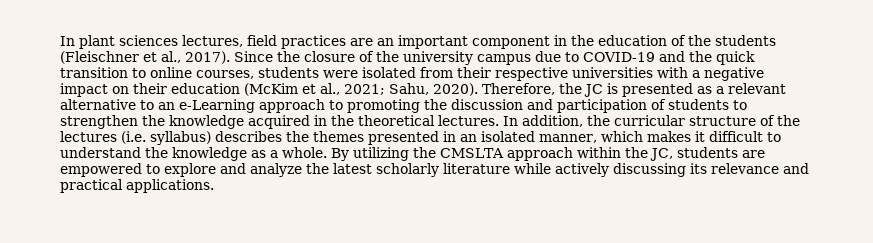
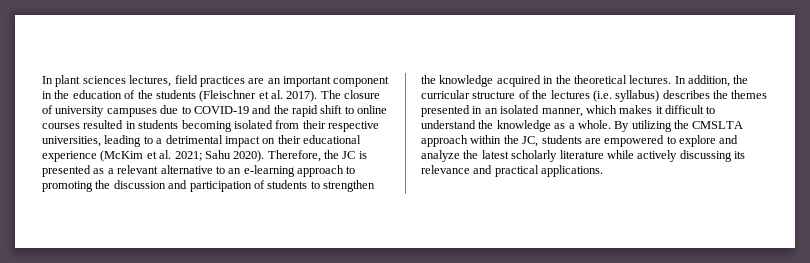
- In plant sciences lectures, field practices are an important component in the education of the students (Fleischner et al., 2017). Since the closure of the university campus due to COVID-19 and the quick transition to online courses, students were isolated from their respective universities with a negative impact on their education (McKim et al., 2021; Sahu, 2020).
+ In plant sciences lectures, field practices are an important component in the education of the students (Fleischner et al. 2017). The closure of university campuses due to COVID-19 and the rapid shift to online courses resulted in students becoming isolated from their respective universities, leading to a detrimental impact on their educational experience (McKim et al. 2021; Sahu 2020).
- Therefore, the JC is presented as a relevant alternative to an e-Learning approach to promoting the discussion and participation of students to strengthen the knowledge acquired in the theoretical lectures.
+ Therefore, the JC is presented as a relevant alternative to an e-learning approach to promoting the discussion and participation of students to strengthen the knowledge acquired in the theoretical lectures.

